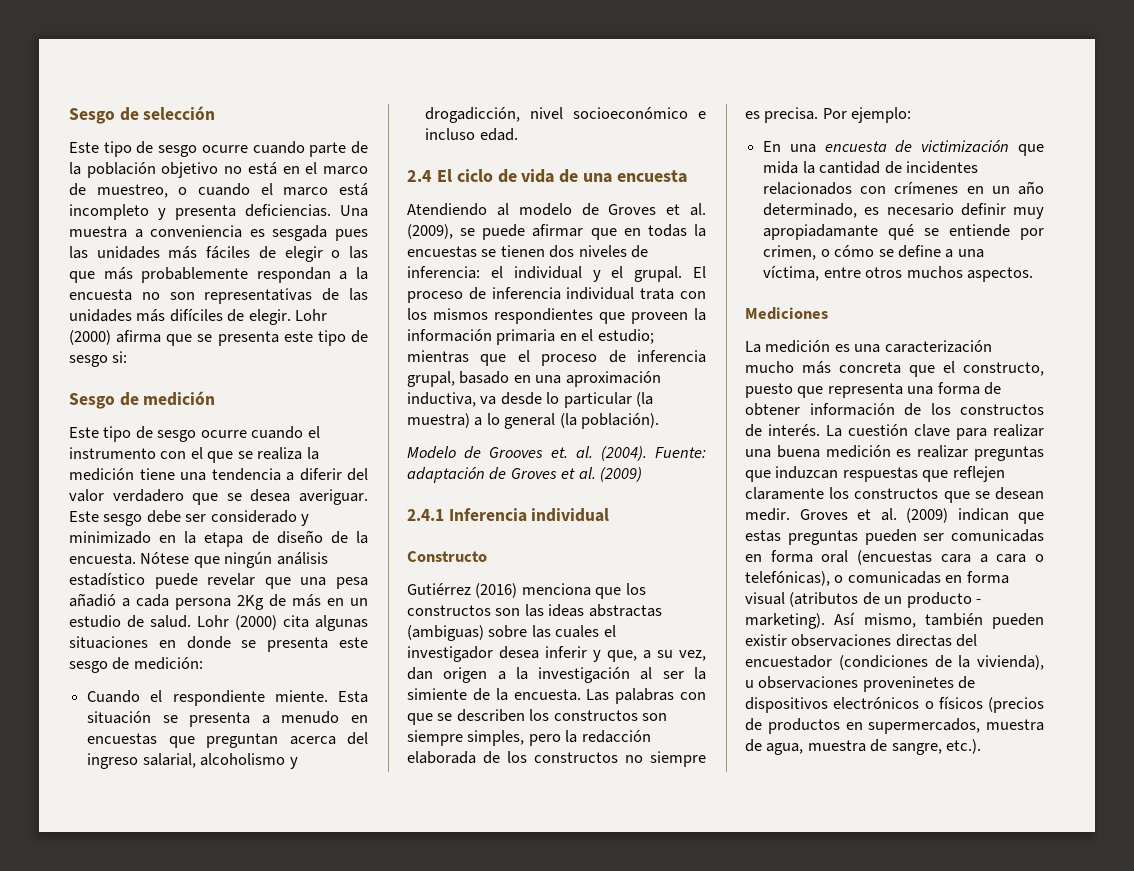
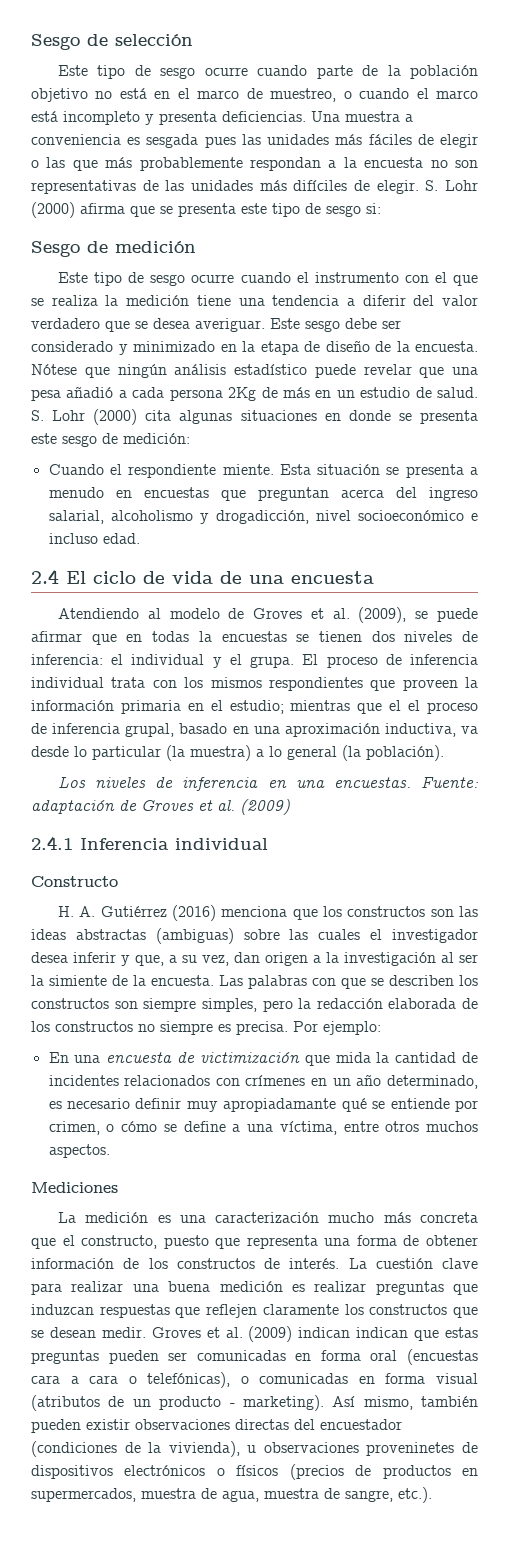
- Lohr (2000) afirma que se presenta este tipo de sesgo si:
+ S. Lohr (2000) afirma que se presenta este tipo de sesgo si:
- Lohr (2000) cita algunas situaciones en donde se presenta este sesgo de medición:
+ S. Lohr (2000) cita algunas situaciones en donde se presenta este sesgo de medición:
- Atendiendo al modelo de Groves et al. (2009), se puede afirmar que en todas la encuestas se tienen dos niveles de inferencia: el individual y el grupal.
+ Atendiendo al modelo de Groves et al. (2009), se puede afirmar que en todas la encuestas se tienen dos niveles de inferencia: el individual y el grupa.
- El proceso de inferencia individual trata con los mismos respondientes que proveen la información primaria en el estudio; mientras que el proceso de inferencia grupal, basado en una aproximación inductiva, va desde lo particular (la muestra) a lo general (la población).
+ El proceso de inferencia individual trata con los mismos respondientes que proveen la información primaria en el estudio; mientras que el el proceso de inferencia grupal, basado en una aproximación inductiva, va desde lo particular (la muestra) a lo general (la población).
- Modelo de Grooves et. al. (2004).
+ Los niveles de inferencia en una encuestas.
- Gutiérrez (2016) menciona que los constructos son las ideas abstractas (ambiguas) sobre las cuales el investigador desea inferir y que, a su vez, dan origen a la investigación al ser la simiente de la encuesta.
+ H. A. Gutiérrez (2016) menciona que los constructos son las ideas abstractas (ambiguas) sobre las cuales el investigador desea inferir y que, a su vez, dan origen a la investigación al ser la simiente de la encuesta.
- Groves et al. (2009) indican que estas preguntas pueden ser comunicadas en forma oral (encuestas cara a cara o telefónicas), o comunicadas en forma visual (atributos de un producto - marketing).
+ Groves et al. (2009) indican indican que estas preguntas pueden ser comunicadas en forma oral (encuestas cara a cara o telefónicas), o comunicadas en forma visual (atributos de un producto - marketing).

